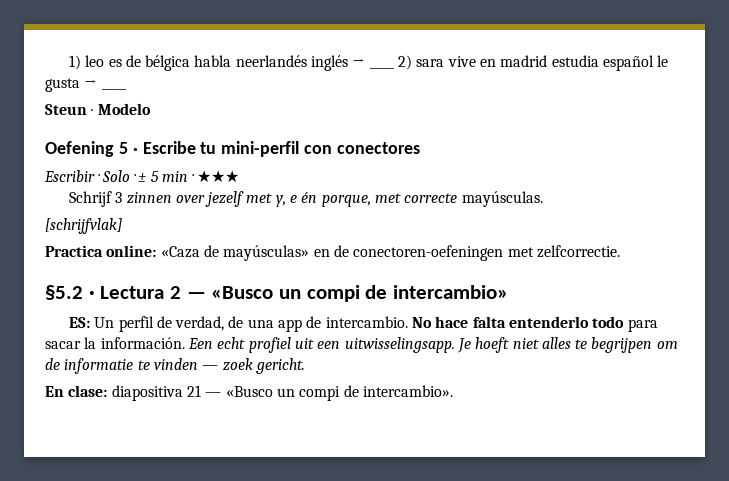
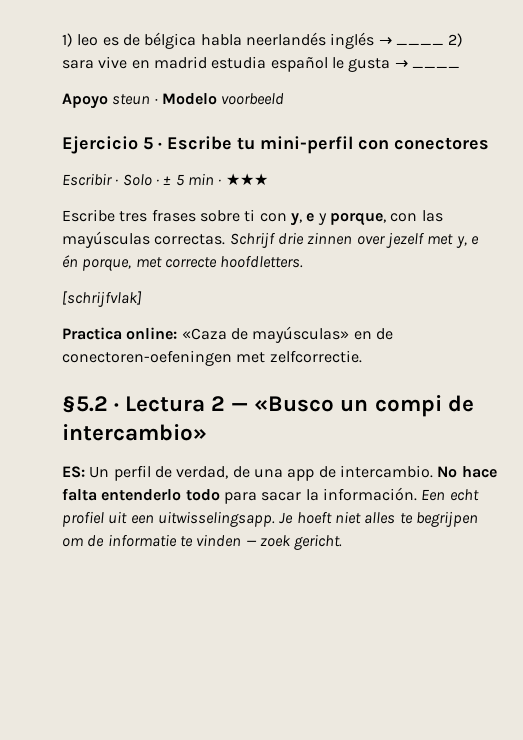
- Steun · Modelo
- Oefening 5 · Escribe tu mini-perfil con conectores
+ Apoyo steun · Modelo voorbeeld
+ Ejercicio 5 · Escribe tu mini-perfil con conectores
- Schrijf 3 zinnen over jezelf met y, e én porque, met correcte mayúsculas.
+ Escribe tres frases sobre ti con y, e y porque, con las mayúsculas correctas. Schrijf drie zinnen over jezelf met y, e én porque, met correcte hoofdletters.
- En clase: diapositiva 21 — «Busco un compi de intercambio».

